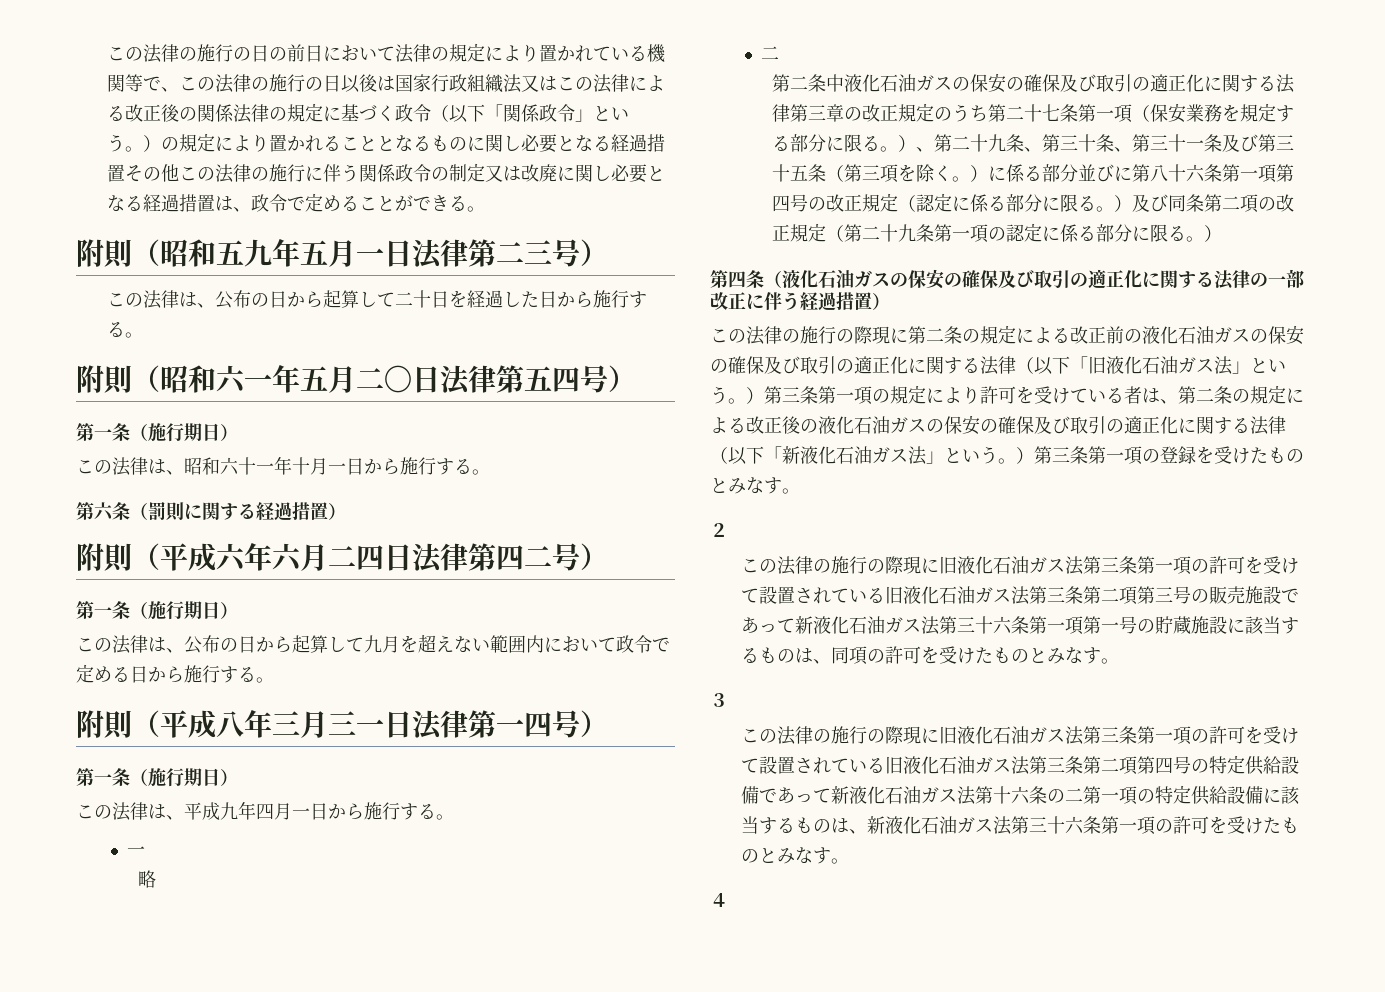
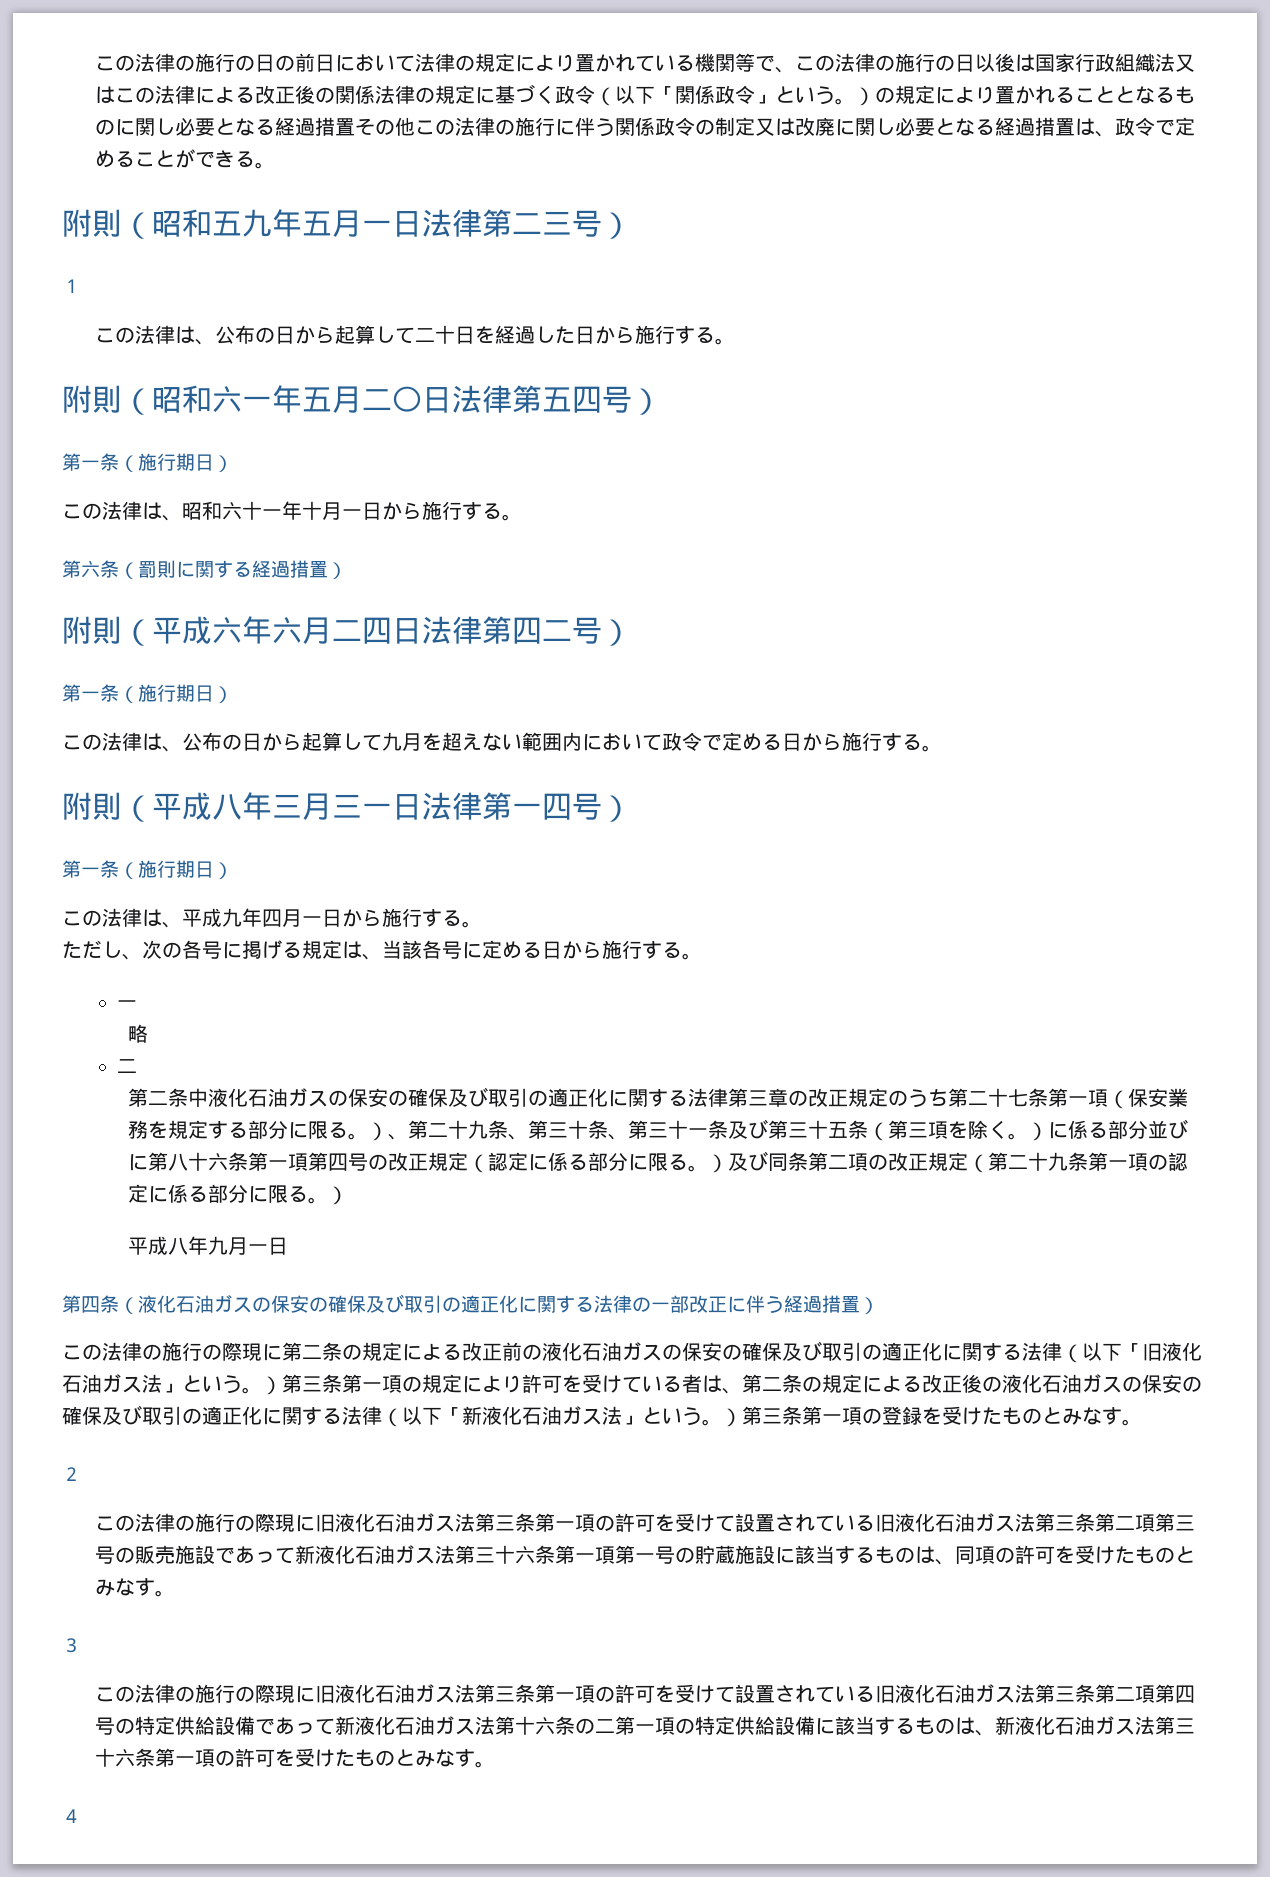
+ １
+ ただし、次の各号に掲げる規定は、当該各号に定める日から施行する。
+ 平成八年九月一日

